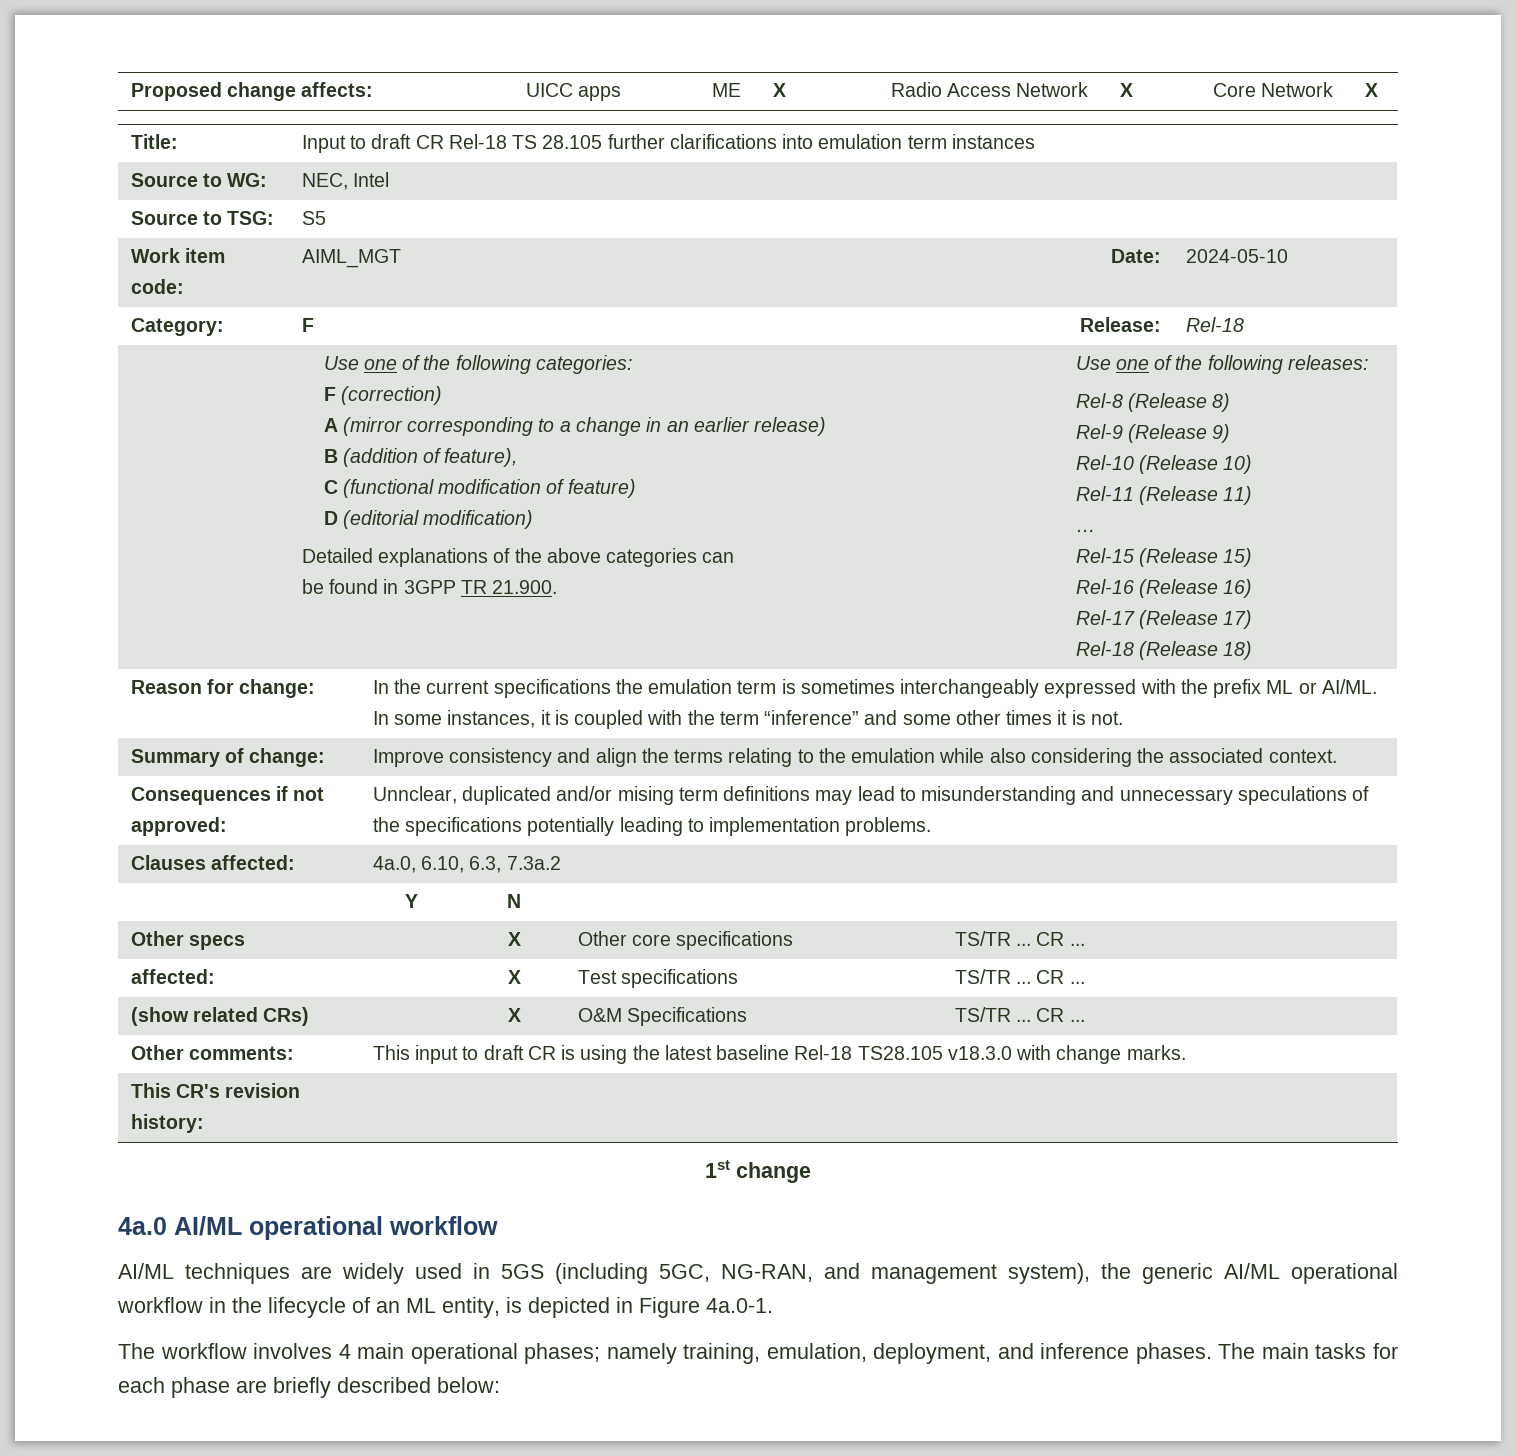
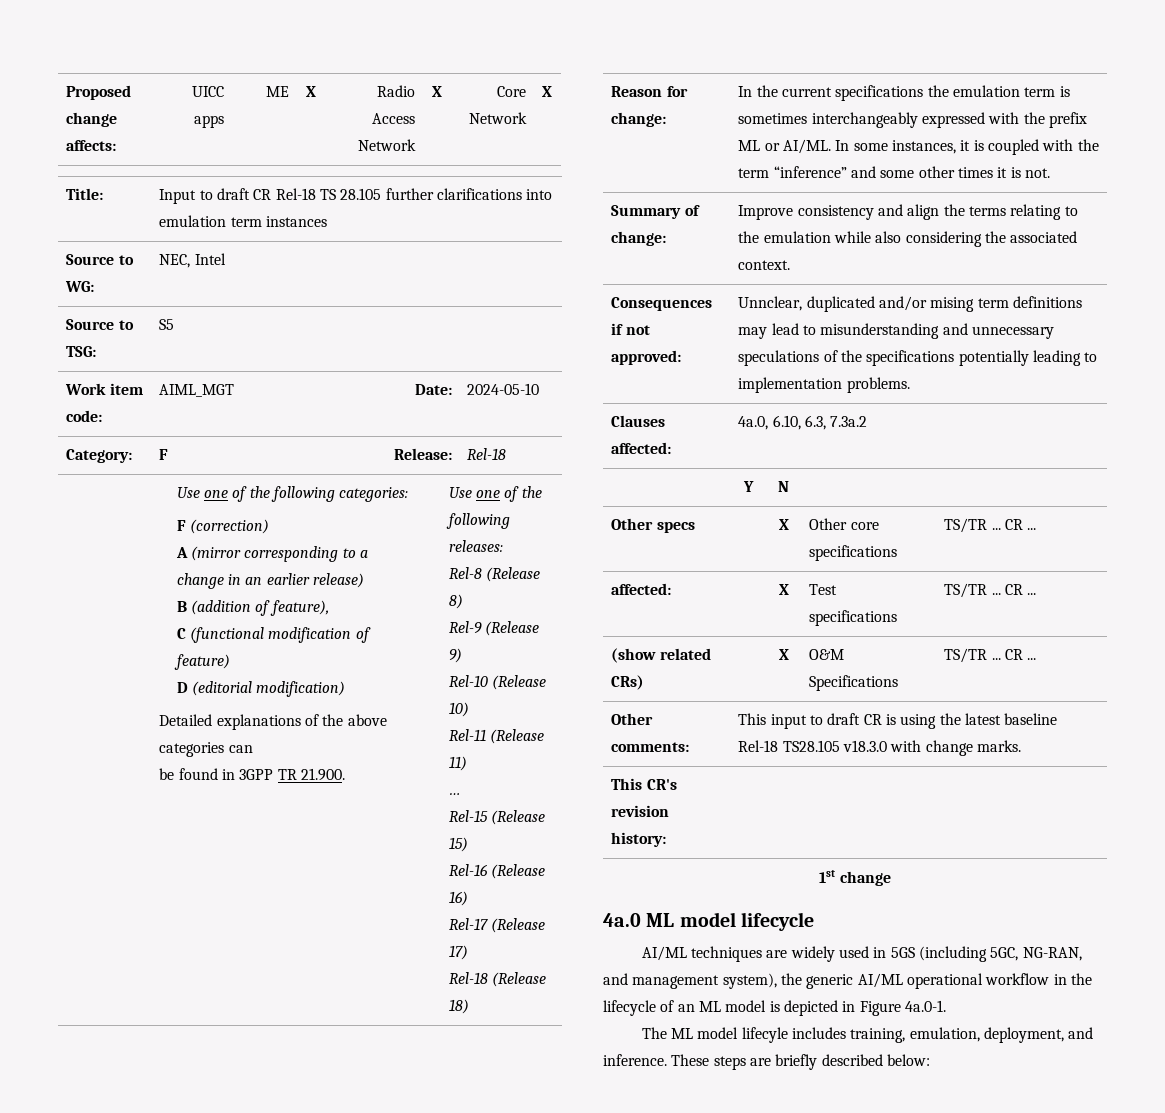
- 4a.0 AI/ML operational workflow
+ 4a.0 ML model lifecycle
- AI/ML techniques are widely used in 5GS (including 5GC, NG-RAN, and management system), the generic AI/ML operational workflow in the lifecycle of an ML entity, is depicted in Figure 4a.0-1.
+ AI/ML techniques are widely used in 5GS (including 5GC, NG-RAN, and management system), the generic AI/ML operational workflow in the lifecycle of an ML model is depicted in Figure 4a.0-1.
- The workflow involves 4 main operational phases; namely training, emulation, deployment, and inference phases. The main tasks for each phase are briefly described below:
+ The ML model lifecyle includes training, emulation, deployment, and inference. These steps are briefly described below:

